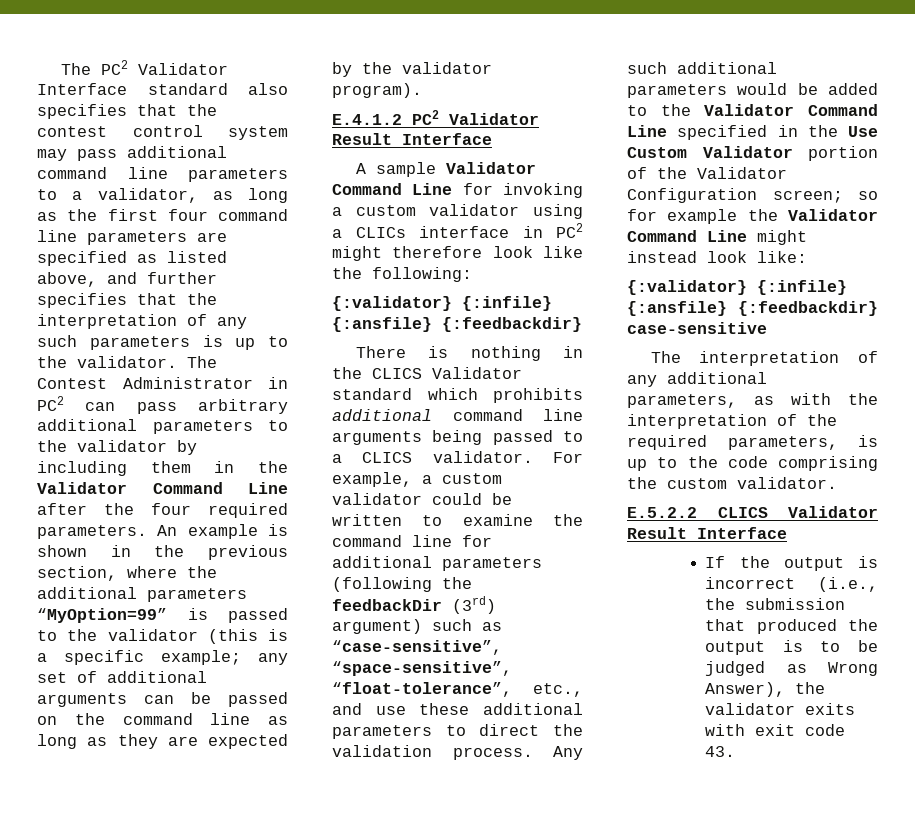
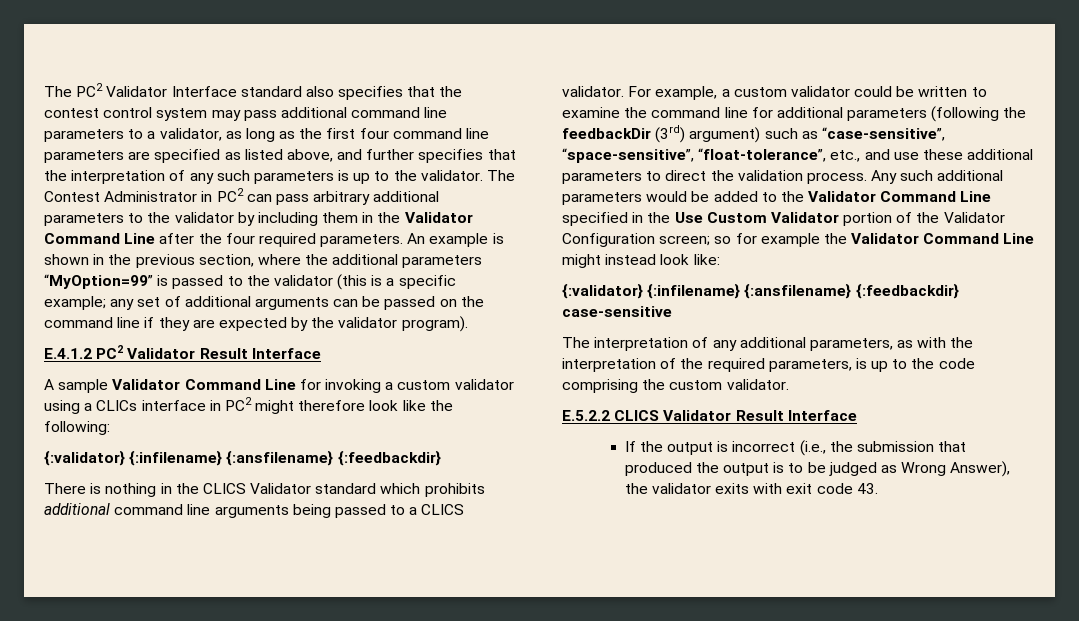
- An example is shown in the previous section, where the additional parameters “MyOption=99” is passed to the validator (this is a specific example; any set of additional arguments can be passed on the command line as long as they are expected by the validator program).
+ An example is shown in the previous section, where the additional parameters “MyOption=99” is passed to the validator (this is a specific example; any set of additional arguments can be passed on the command line if they are expected by the validator program).
  A sample Validator Command Line for invoking a custom validator using a CLICs interface in PC2 might therefore look like the following:
- {:validator} {:infile} {:ansfile} {:feedbackdir}
+ {:validator} {:infilename} {:ansfilename} {:feedbackdir}
- {:validator} {:infile} {:ansfile} {:feedbackdir} case-sensitive
+ {:validator} {:infilename} {:ansfilename} {:feedbackdir} case-sensitive

